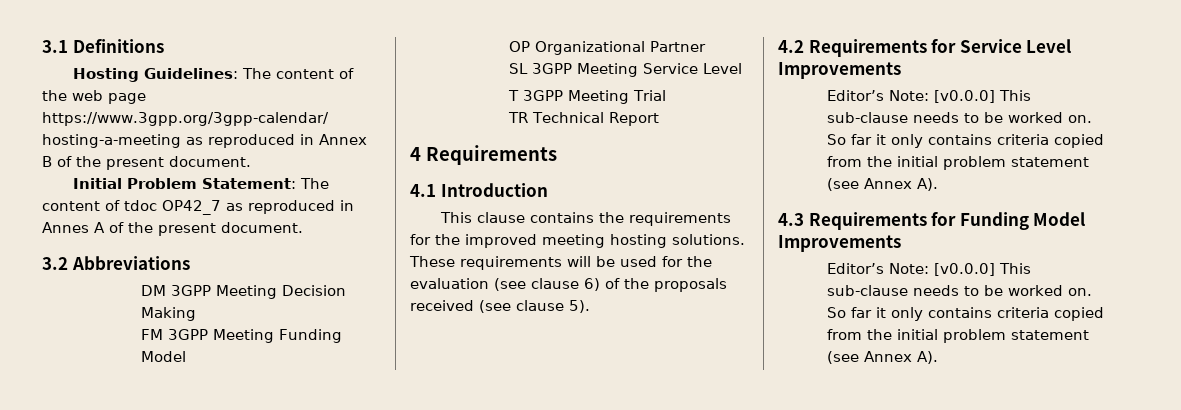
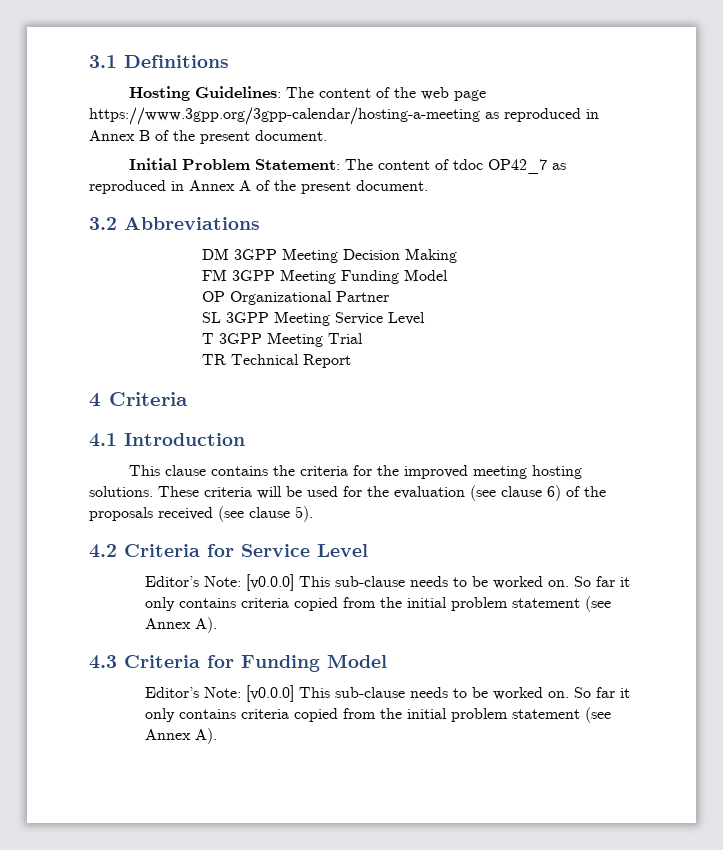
- Initial Problem Statement: The content of tdoc OP42_7 as reproduced in Annes A of the present document.
+ Initial Problem Statement: The content of tdoc OP42_7 as reproduced in Annex A of the present document.
- 4 Requirements
+ 4 Criteria
- This clause contains the requirements for the improved meeting hosting solutions.
+ This clause contains the criteria for the improved meeting hosting solutions.
- These requirements will be used for the evaluation (see clause 6) of the proposals received (see clause 5).
+ These criteria will be used for the evaluation (see clause 6) of the proposals received (see clause 5).
- 4.2 Requirements for Service Level Improvements
+ 4.2 Criteria for Service Level
- 4.3 Requirements for Funding Model Improvements
+ 4.3 Criteria for Funding Model

